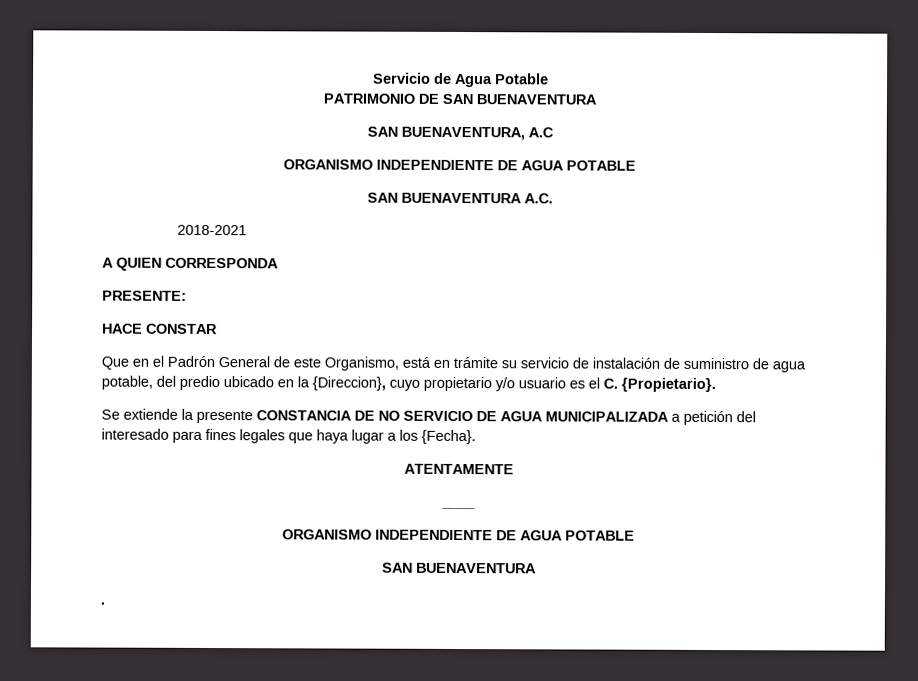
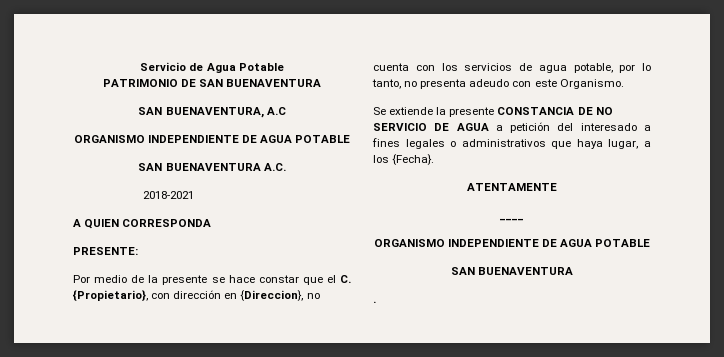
- HACE CONSTAR
- Que en el Padrón General de este Organismo, está en trámite su servicio de instalación de suministro de agua potable, del predio ubicado en la {Direccion}, cuyo propietario y/o usuario es el C. {Propietario}.
+ Por medio de la presente se hace constar que el C. {Propietario}, con dirección en {Direccion}, no cuenta con los servicios de agua potable, por lo tanto, no presenta adeudo con este Organismo.
- Se extiende la presente CONSTANCIA DE NO SERVICIO DE AGUA MUNICIPALIZADA a petición del interesado para fines legales que haya lugar a los {Fecha}.
+ Se extiende la presente CONSTANCIA DE NO SERVICIO DE AGUA a petición del interesado a fines legales o administrativos que haya lugar, a los {Fecha}.

